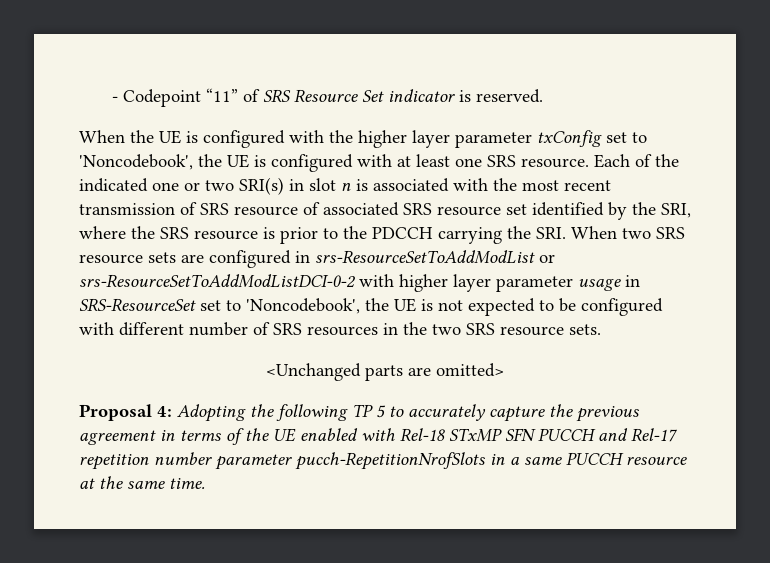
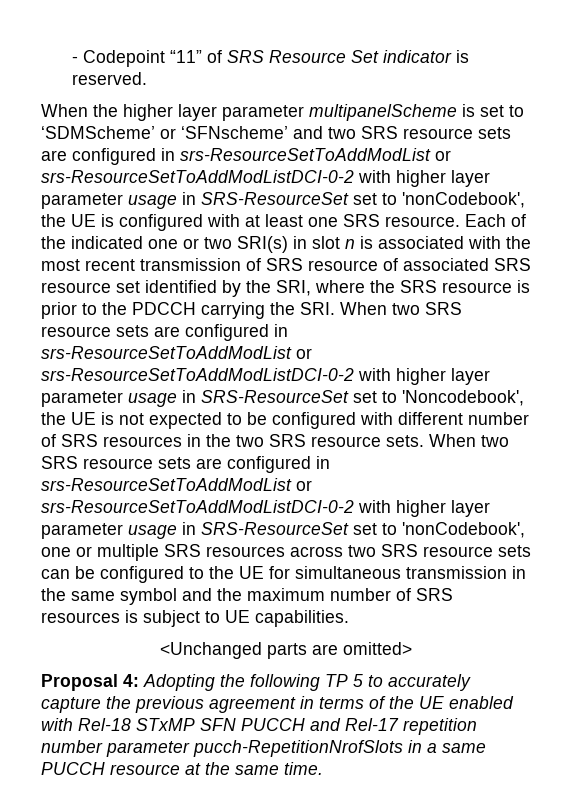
- When the UE is configured with the higher layer parameter txConfig set to 'Noncodebook', the UE is configured with at least one SRS resource.
+ When the higher layer parameter multipanelScheme is set to ‘SDMScheme’ or ‘SFNscheme’ and two SRS resource sets are configured in srs-ResourceSetToAddModList or srs-ResourceSetToAddModListDCI-0-2 with higher layer parameter usage in SRS-ResourceSet set to 'nonCodebook', the UE is configured with at least one SRS resource.
+ When two SRS resource sets are configured in srs-ResourceSetToAddModList or srs-ResourceSetToAddModListDCI-0-2 with higher layer parameter usage in SRS-ResourceSet set to 'nonCodebook', one or multiple SRS resources across two SRS resource sets can be configured to the UE for simultaneous transmission in the same symbol and the maximum number of SRS resources is subject to UE capabilities.

